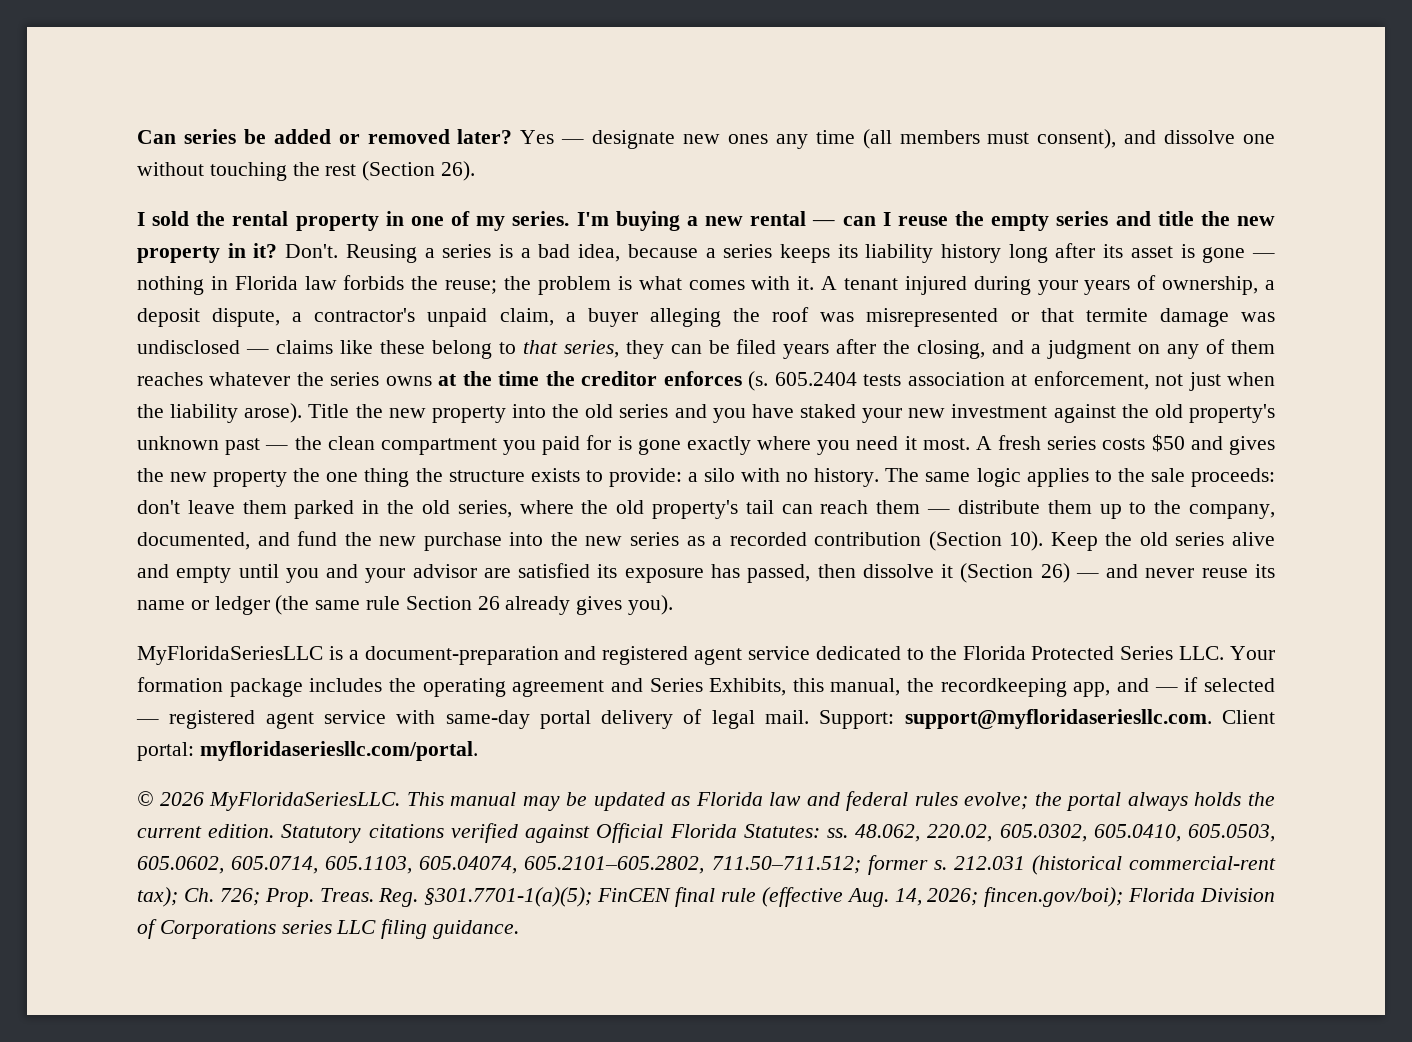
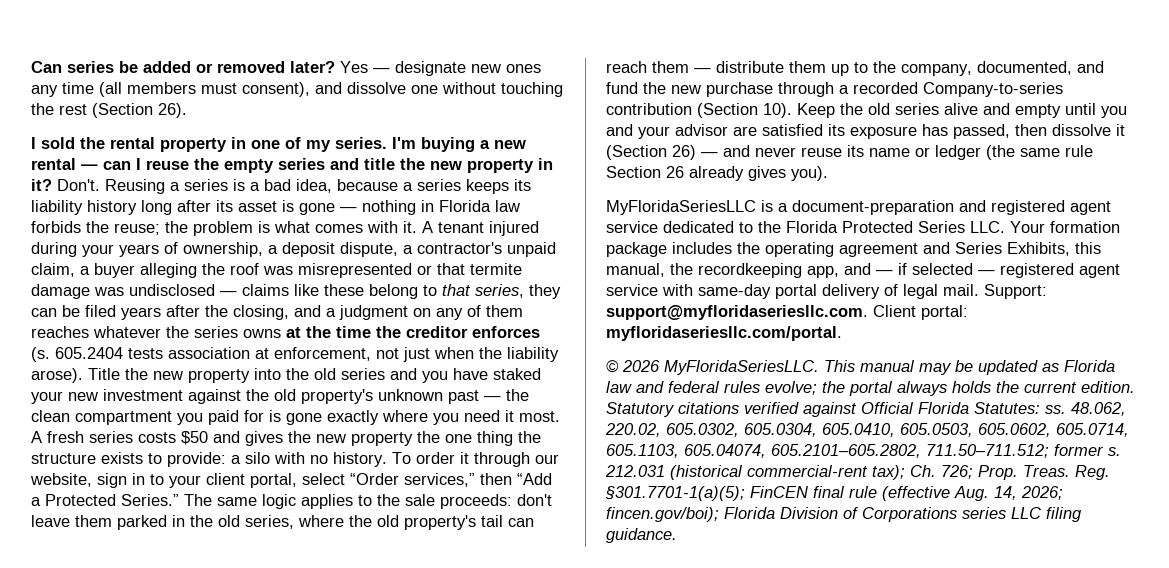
+ To order it through our website, sign in to your client portal, select “Order services,” then “Add a Protected Series.”
- The same logic applies to the sale proceeds: don't leave them parked in the old series, where the old property's tail can reach them — distribute them up to the company, documented, and fund the new purchase into the new series as a recorded contribution (Section 10).
+ The same logic applies to the sale proceeds: don't leave them parked in the old series, where the old property's tail can reach them — distribute them up to the company, documented, and fund the new purchase through a recorded Company-to-series contribution (Section 10).
- 48.062, 220.02, 605.0302, 605.0410, 605.0503, 605.0602, 605.0714, 605.1103, 605.04074, 605.2101–605.2802, 711.50–711.512; former s.
+ 48.062, 220.02, 605.0302, 605.0304, 605.0410, 605.0503, 605.0602, 605.0714, 605.1103, 605.04074, 605.2101–605.2802, 711.50–711.512; former s.

